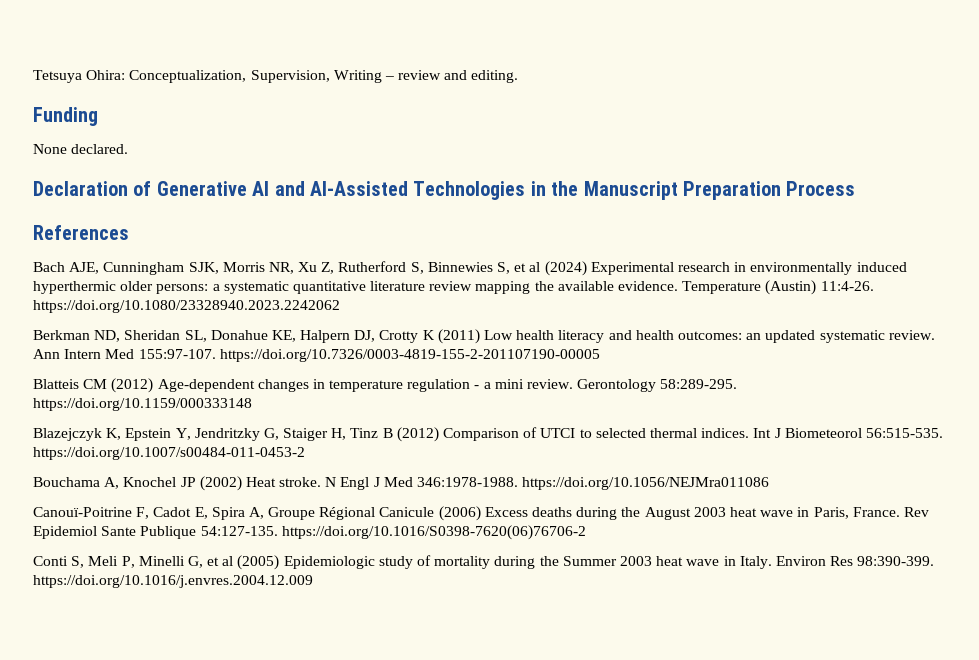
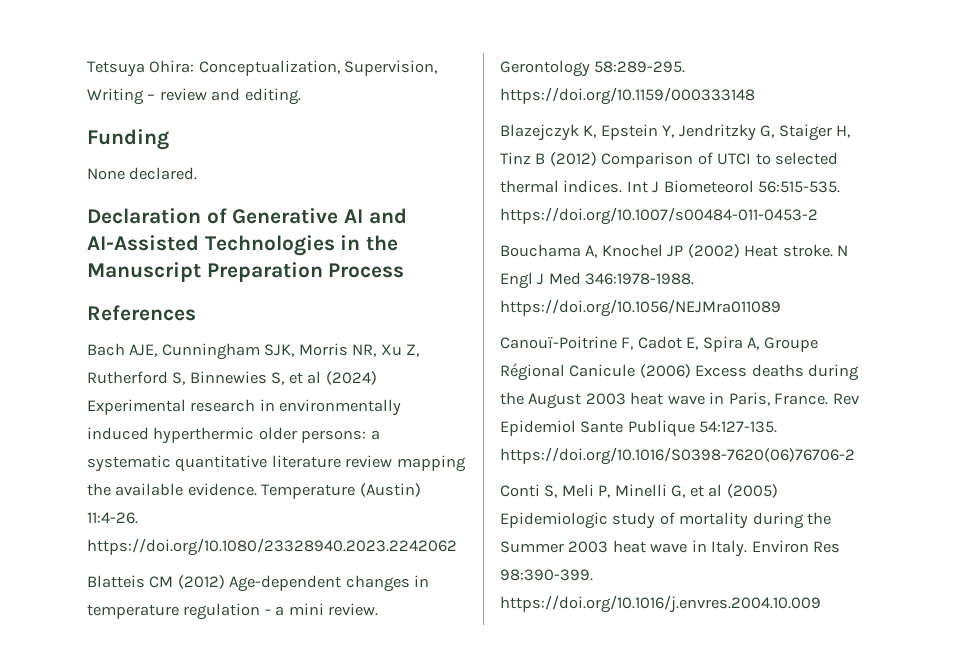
- Berkman ND, Sheridan SL, Donahue KE, Halpern DJ, Crotty K (2011) Low health literacy and health outcomes: an updated systematic review. Ann Intern Med 155:97-107. https://doi.org/10.7326/0003-4819-155-2-201107190-00005
- N Engl J Med 346:1978-1988. https://doi.org/10.1056/NEJMra011086
+ N Engl J Med 346:1978-1988. https://doi.org/10.1056/NEJMra011089
- Environ Res 98:390-399. https://doi.org/10.1016/j.envres.2004.12.009
+ Environ Res 98:390-399. https://doi.org/10.1016/j.envres.2004.10.009

